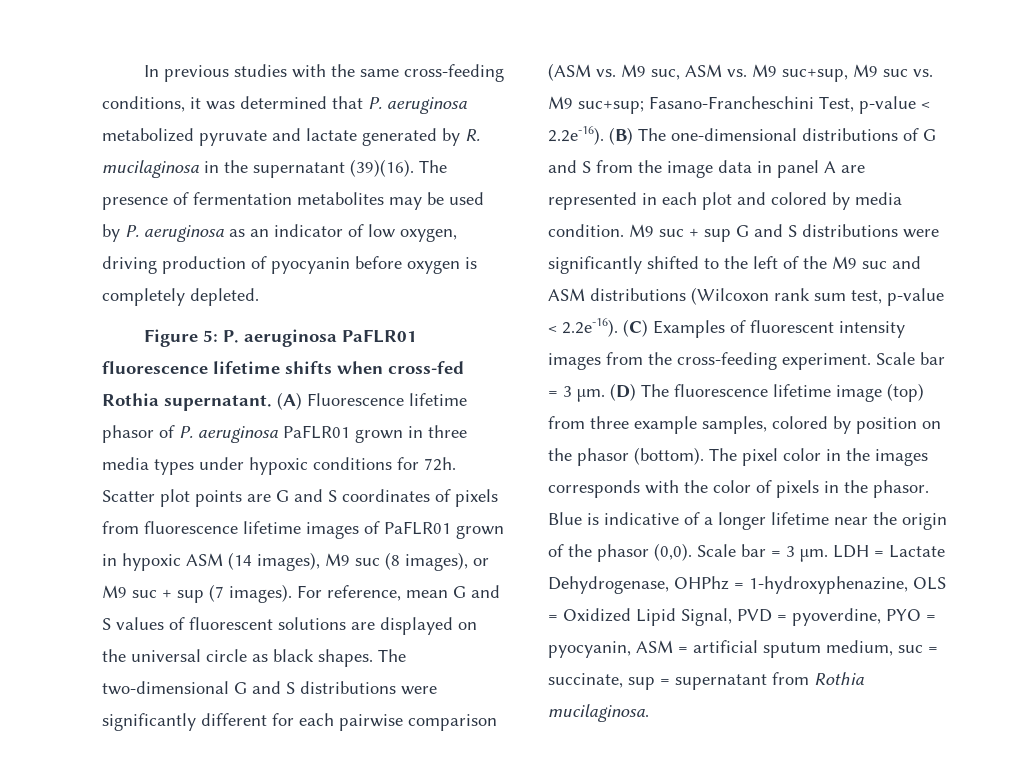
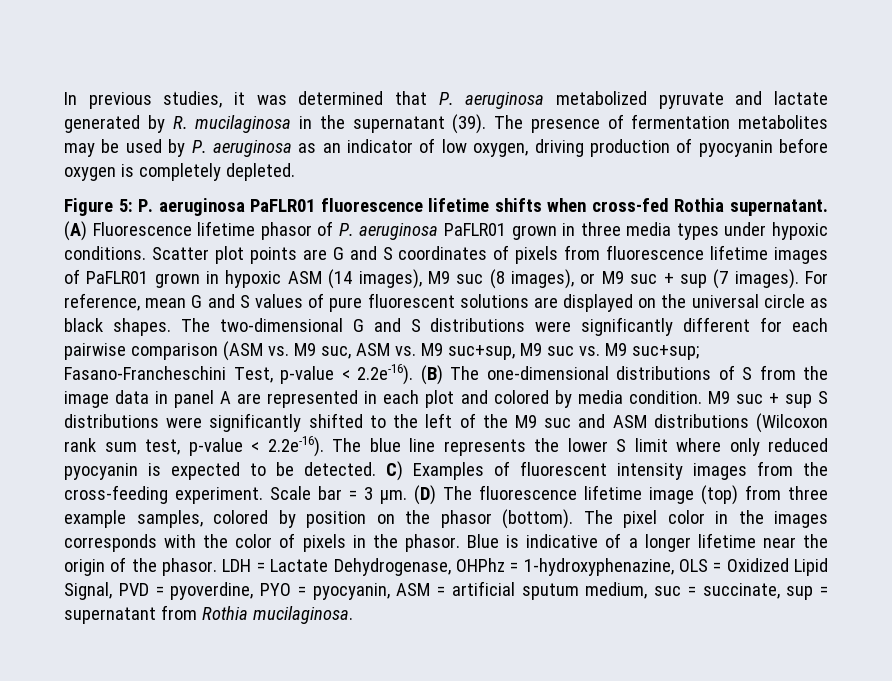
- In previous studies with the same cross-feeding conditions, it was determined that P. aeruginosa metabolized pyruvate and lactate generated by R. mucilaginosa in the supernatant (39)(16).
+ In previous studies, it was determined that P. aeruginosa metabolized pyruvate and lactate generated by R. mucilaginosa in the supernatant (39).
- (A) Fluorescence lifetime phasor of P. aeruginosa PaFLR01 grown in three media types under hypoxic conditions for 72h.
+ (A) Fluorescence lifetime phasor of P. aeruginosa PaFLR01 grown in three media types under hypoxic conditions.
- For reference, mean G and S values of fluorescent solutions are displayed on the universal circle as black shapes.
+ For reference, mean G and S values of pure fluorescent solutions are displayed on the universal circle as black shapes.
- The two-dimensional G and S distributions were significantly different for each pairwise comparison (ASM vs. M9 suc, ASM vs. M9 suc+sup, M9 suc vs. M9 suc+sup; Fasano-Francheschini Test, p-value < 2.2e-16). (B) The one-dimensional distributions of G and S from the image data in panel A are represented in each plot and colored by media condition.
+ The two-dimensional G and S distributions were significantly different for each pairwise comparison (ASM vs. M9 suc, ASM vs. M9 suc+sup, M9 suc vs. M9 suc+sup; Fasano-Francheschini Test, p-value < 2.2e-16). (B) The one-dimensional distributions of S from the image data in panel A are represented in each plot and colored by media condition.
- M9 suc + sup G and S distributions were significantly shifted to the left of the M9 suc and ASM distributions (Wilcoxon rank sum test, p-value < 2.2e-16). (C) Examples of fluorescent intensity images from the cross-feeding experiment.
+ M9 suc + sup S distributions were significantly shifted to the left of the M9 suc and ASM distributions (Wilcoxon rank sum test, p-value < 2.2e-16). The blue line represents the lower S limit where only reduced pyocyanin is expected to be detected. C) Examples of fluorescent intensity images from the cross-feeding experiment.
- Blue is indicative of a longer lifetime near the origin of the phasor (0,0). Scale bar = 3 µm.
+ Blue is indicative of a longer lifetime near the origin of the phasor.

